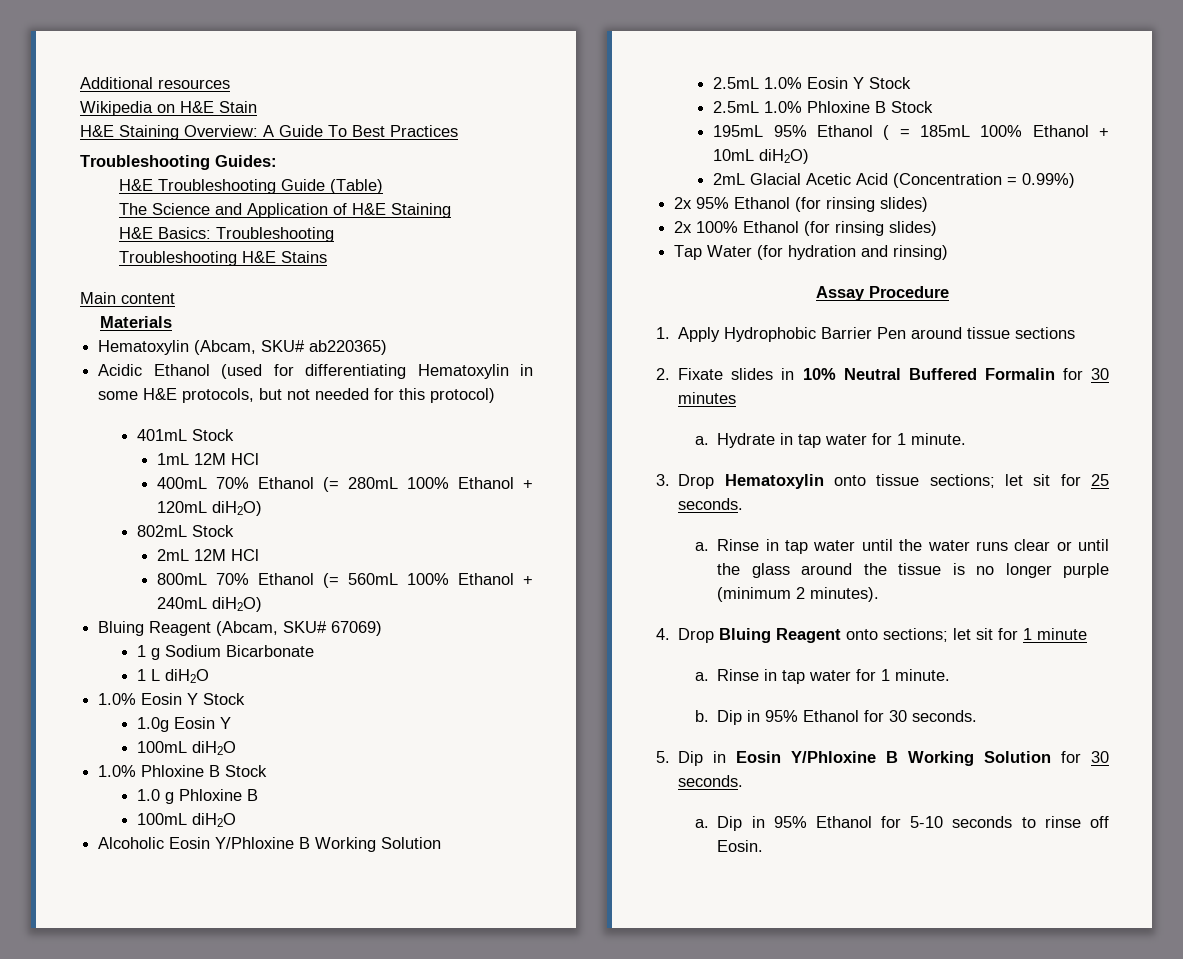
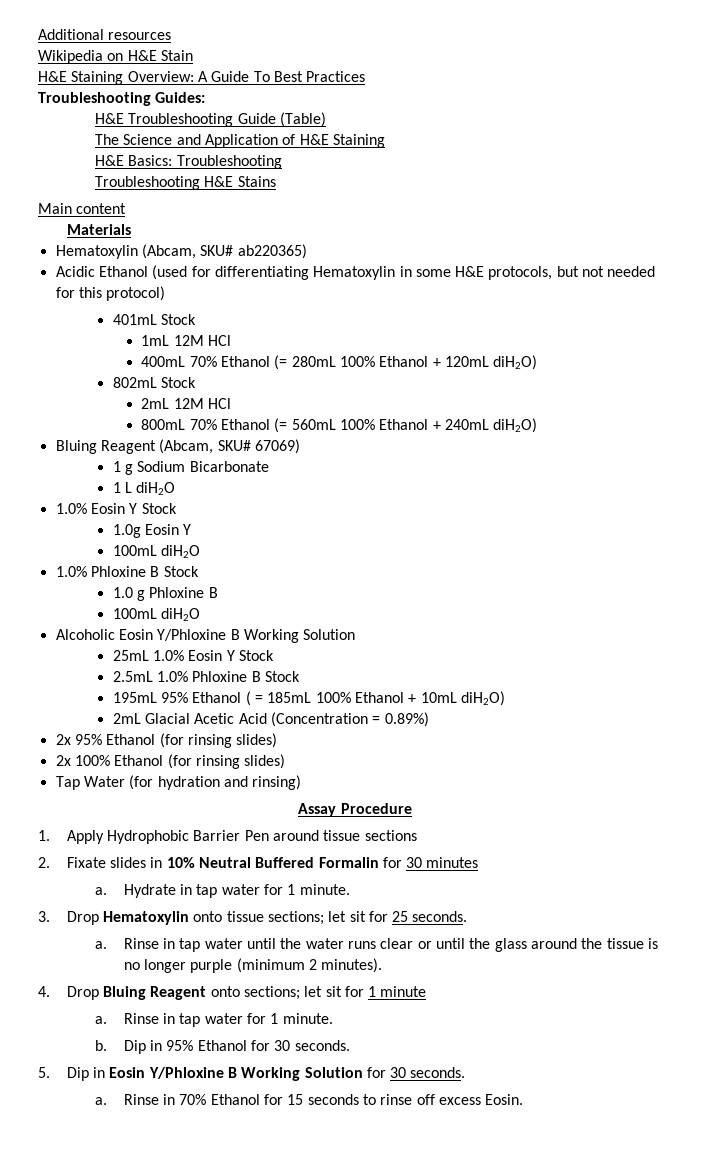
- 2.5mL 1.0% Eosin Y Stock
+ 25mL 1.0% Eosin Y Stock
- 2mL Glacial Acetic Acid (Concentration = 0.99%)
+ 2mL Glacial Acetic Acid (Concentration = 0.89%)
- Dip in 95% Ethanol for 5-10 seconds to rinse off Eosin.
+ Rinse in 70% Ethanol for 15 seconds to rinse off excess Eosin.

